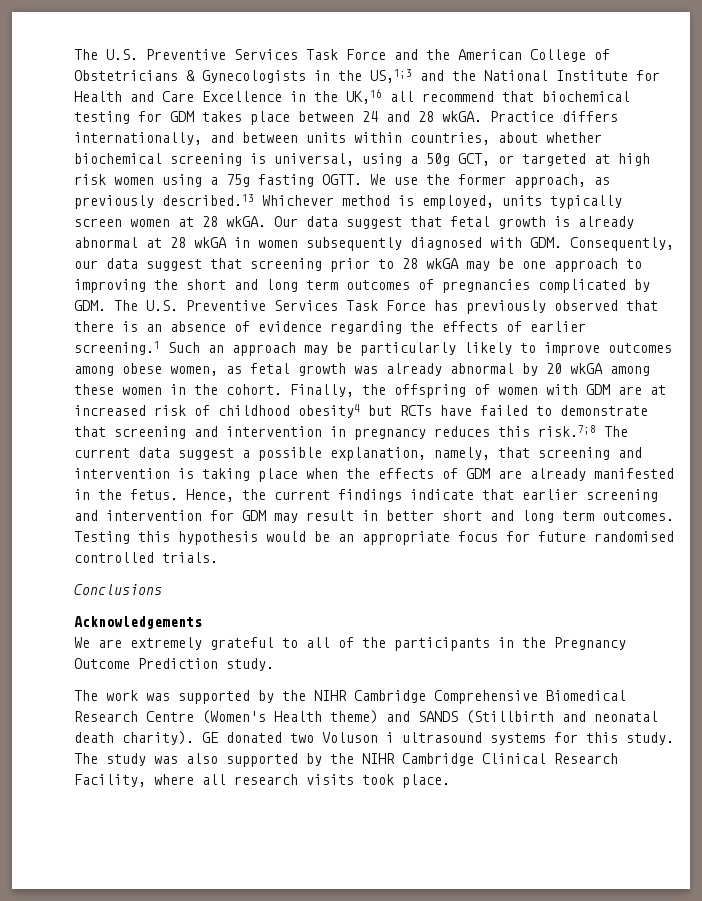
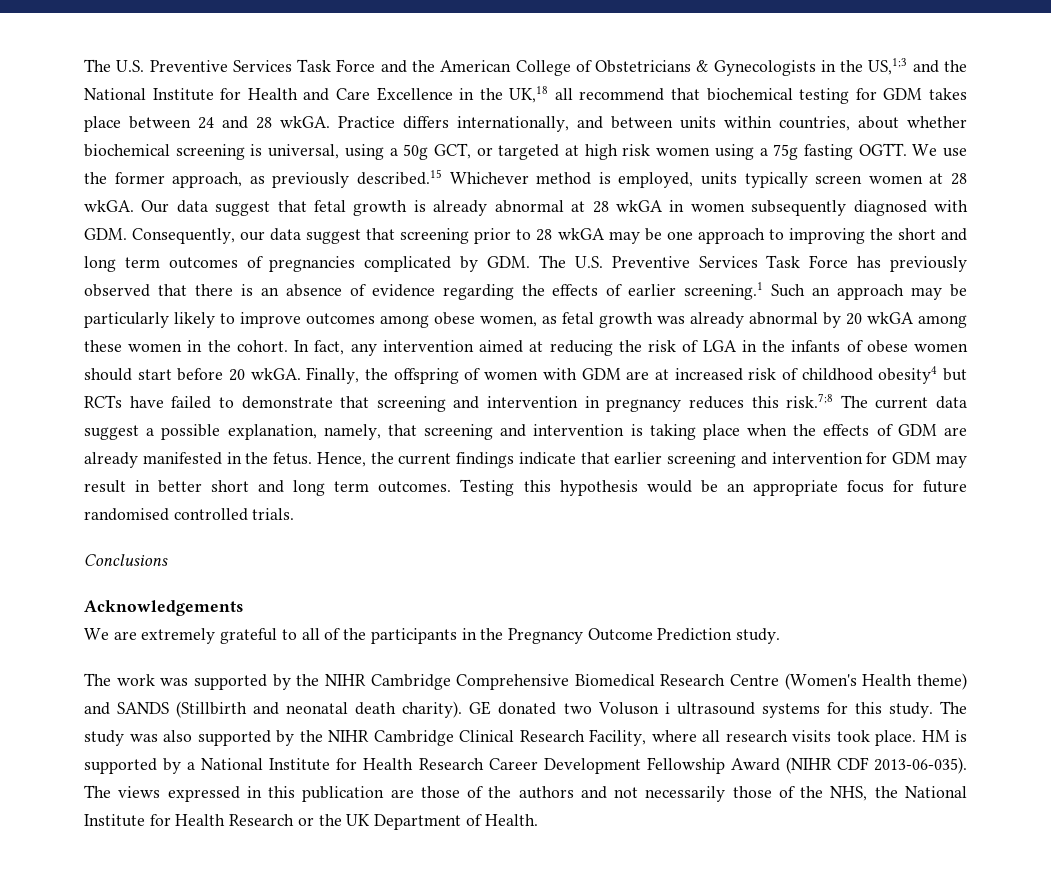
- The U.S. Preventive Services Task Force and the American College of Obstetricians & Gynecologists in the US,1;3 and the National Institute for Health and Care Excellence in the UK,16 all recommend that biochemical testing for GDM takes place between 24 and 28 wkGA.
+ The U.S. Preventive Services Task Force and the American College of Obstetricians & Gynecologists in the US,1;3 and the National Institute for Health and Care Excellence in the UK,18 all recommend that biochemical testing for GDM takes place between 24 and 28 wkGA.
- We use the former approach, as previously described.13 Whichever method is employed, units typically screen women at 28 wkGA.
+ We use the former approach, as previously described.15 Whichever method is employed, units typically screen women at 28 wkGA.
+ In fact, any intervention aimed at reducing the risk of LGA in the infants of obese women should start before 20 wkGA.
+ HM is supported by a National Institute for Health Research Career Development Fellowship Award (NIHR CDF 2013-06-035). The views expressed in this publication are those of the authors and not necessarily those of the NHS, the National Institute for Health Research or the UK Department of Health.

